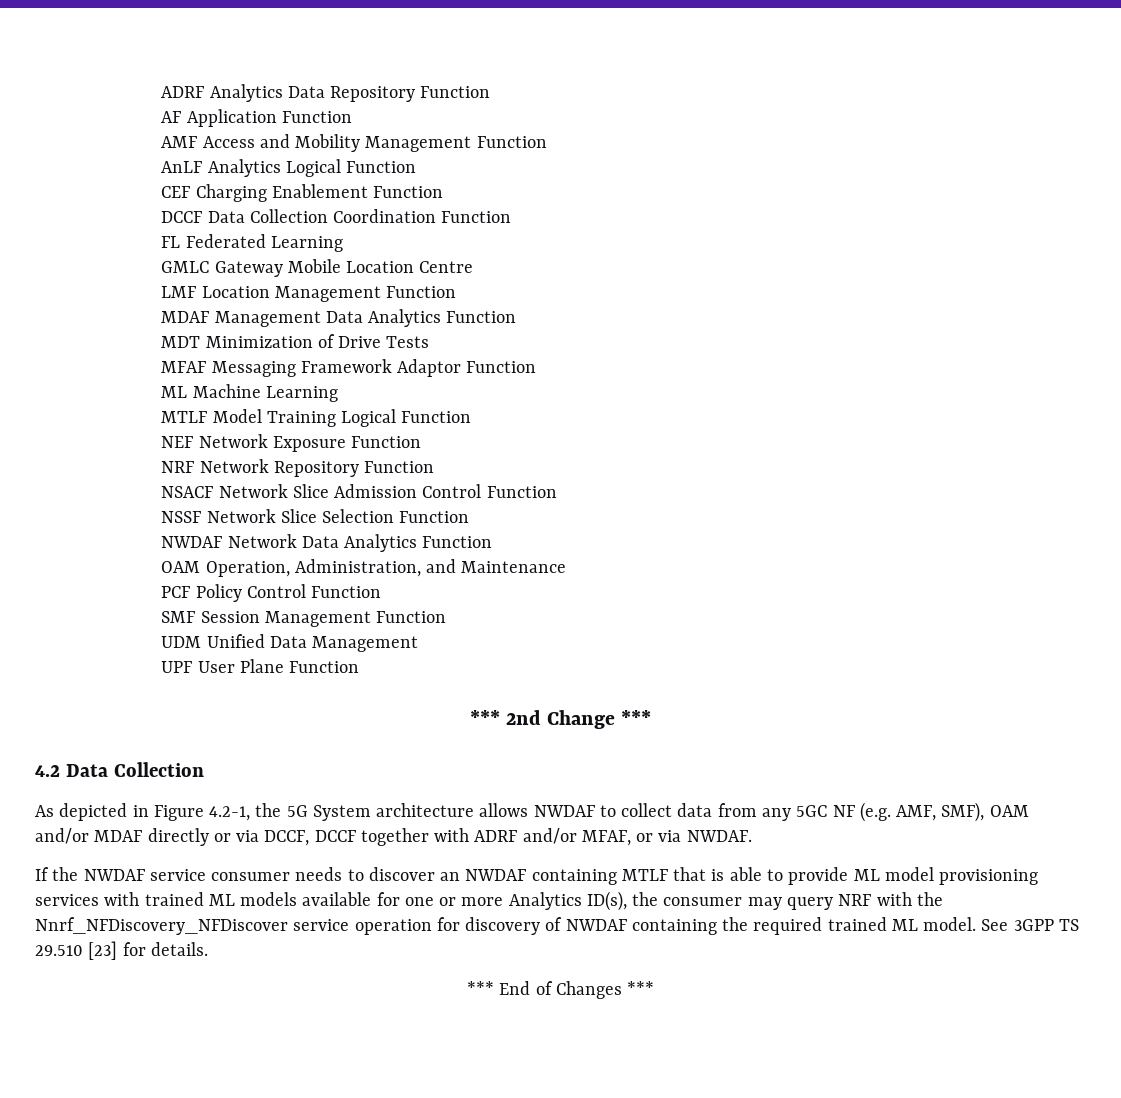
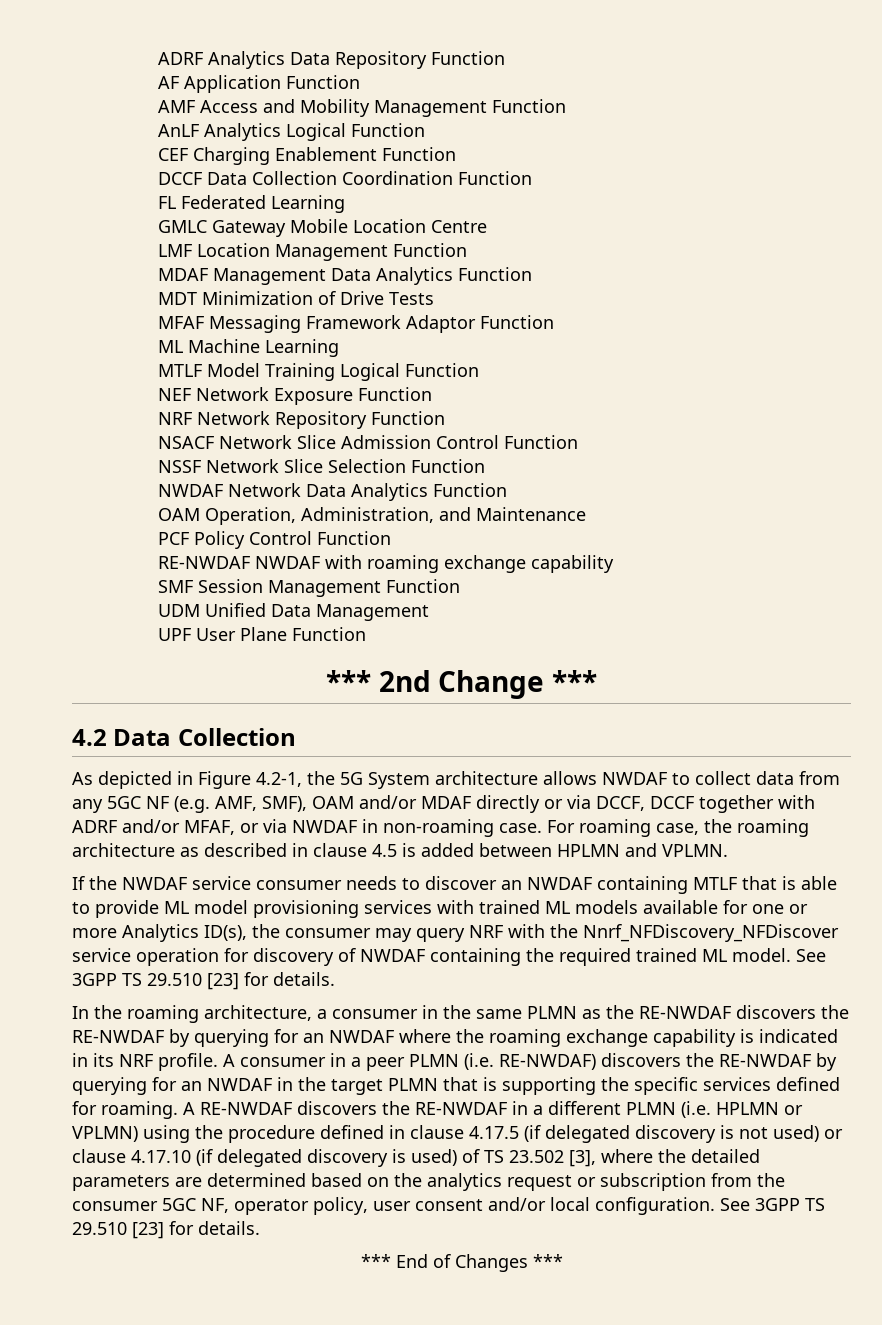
+ RE-NWDAF NWDAF with roaming exchange capability
- As depicted in Figure 4.2-1, the 5G System architecture allows NWDAF to collect data from any 5GC NF (e.g. AMF, SMF), OAM and/or MDAF directly or via DCCF, DCCF together with ADRF and/or MFAF, or via NWDAF.
+ As depicted in Figure 4.2-1, the 5G System architecture allows NWDAF to collect data from any 5GC NF (e.g. AMF, SMF), OAM and/or MDAF directly or via DCCF, DCCF together with ADRF and/or MFAF, or via NWDAF in non-roaming case. For roaming case, the roaming architecture as described in clause 4.5 is added between HPLMN and VPLMN.
+ In the roaming architecture, a consumer in the same PLMN as the RE-NWDAF discovers the RE-NWDAF by querying for an NWDAF where the roaming exchange capability is indicated in its NRF profile. A consumer in a peer PLMN (i.e. RE-NWDAF) discovers the RE-NWDAF by querying for an NWDAF in the target PLMN that is supporting the specific services defined for roaming. A RE-NWDAF discovers the RE-NWDAF in a different PLMN (i.e. HPLMN or VPLMN) using the procedure defined in clause 4.17.5 (if delegated discovery is not used) or clause 4.17.10 (if delegated discovery is used) of TS 23.502 [3], where the detailed parameters are determined based on the analytics request or subscription from the consumer 5GC NF, operator policy, user consent and/or local configuration. See 3GPP TS 29.510 [23] for details.

